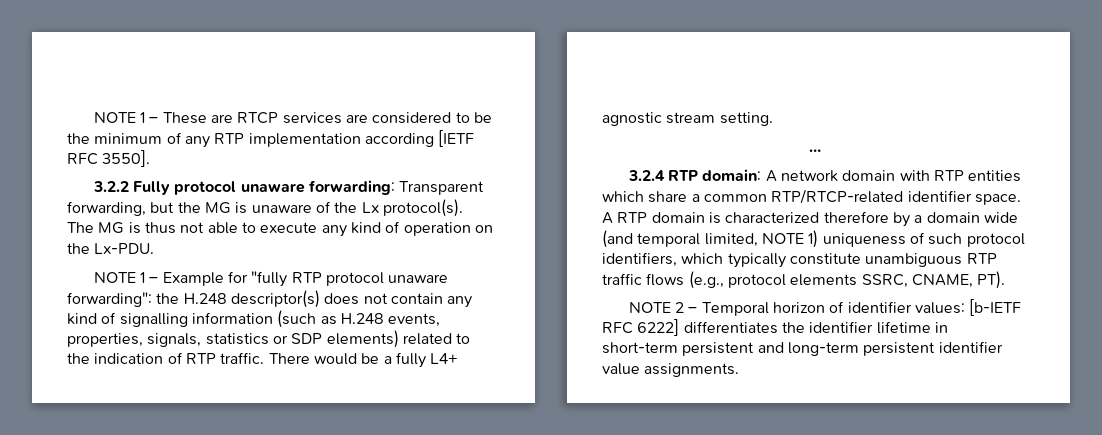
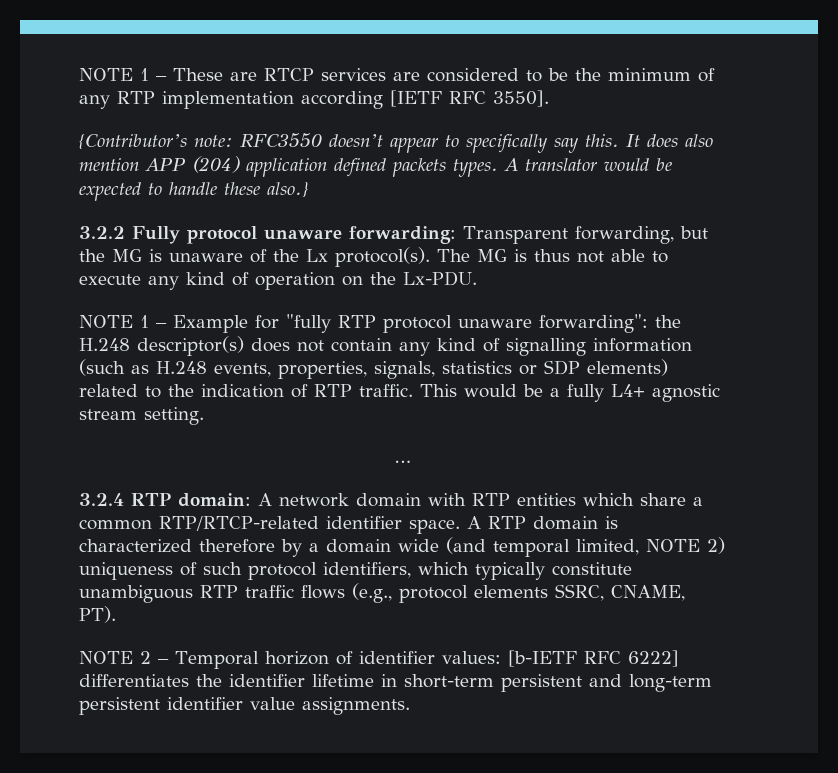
+ {Contributor’s note: RFC3550 doesn’t appear to specifically say this. It does also mention APP (204) application defined packets types. A translator would be expected to handle these also.}
- There would be a fully L4+ agnostic stream setting.
+ This would be a fully L4+ agnostic stream setting.
- A RTP domain is characterized therefore by a domain wide (and temporal limited, NOTE 1) uniqueness of such protocol identifiers, which typically constitute unambiguous RTP traffic flows (e.g., protocol elements SSRC, CNAME, PT).
+ A RTP domain is characterized therefore by a domain wide (and temporal limited, NOTE 2) uniqueness of such protocol identifiers, which typically constitute unambiguous RTP traffic flows (e.g., protocol elements SSRC, CNAME, PT).

